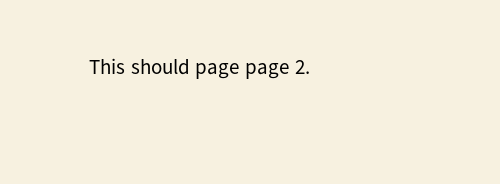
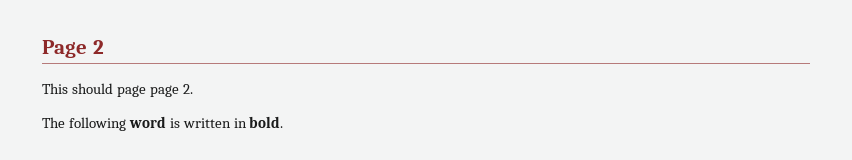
+ Page 2
+ The following word is written in bold.

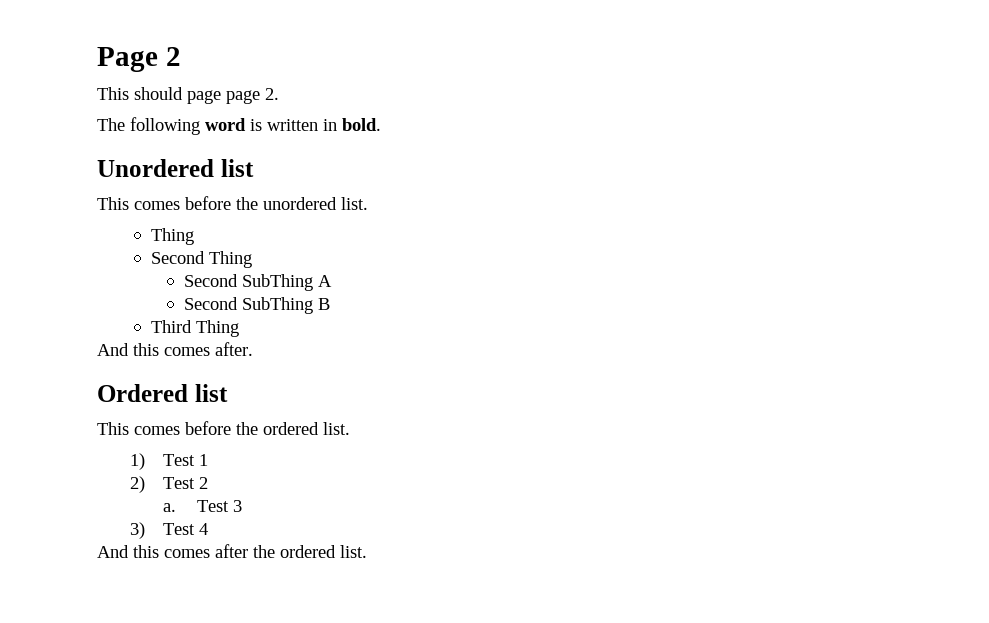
+ Unordered list
+ This comes before the unordered list.
+ Thing
+ Second Thing
+ Second SubThing A
+ Second SubThing B
+ Third Thing
+ And this comes after.
+ Ordered list
+ This comes before the ordered list.
+ 1) Test 1
+ 2) Test 2
+ a. Test 3
+ 3) Test 4
+ And this comes after the ordered list.

